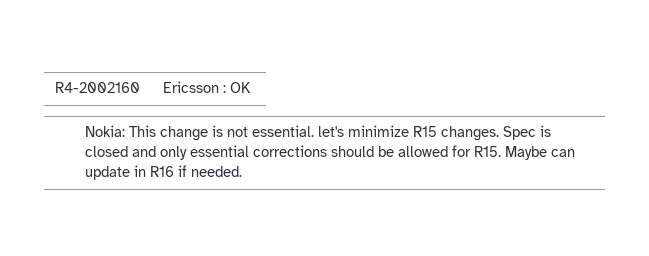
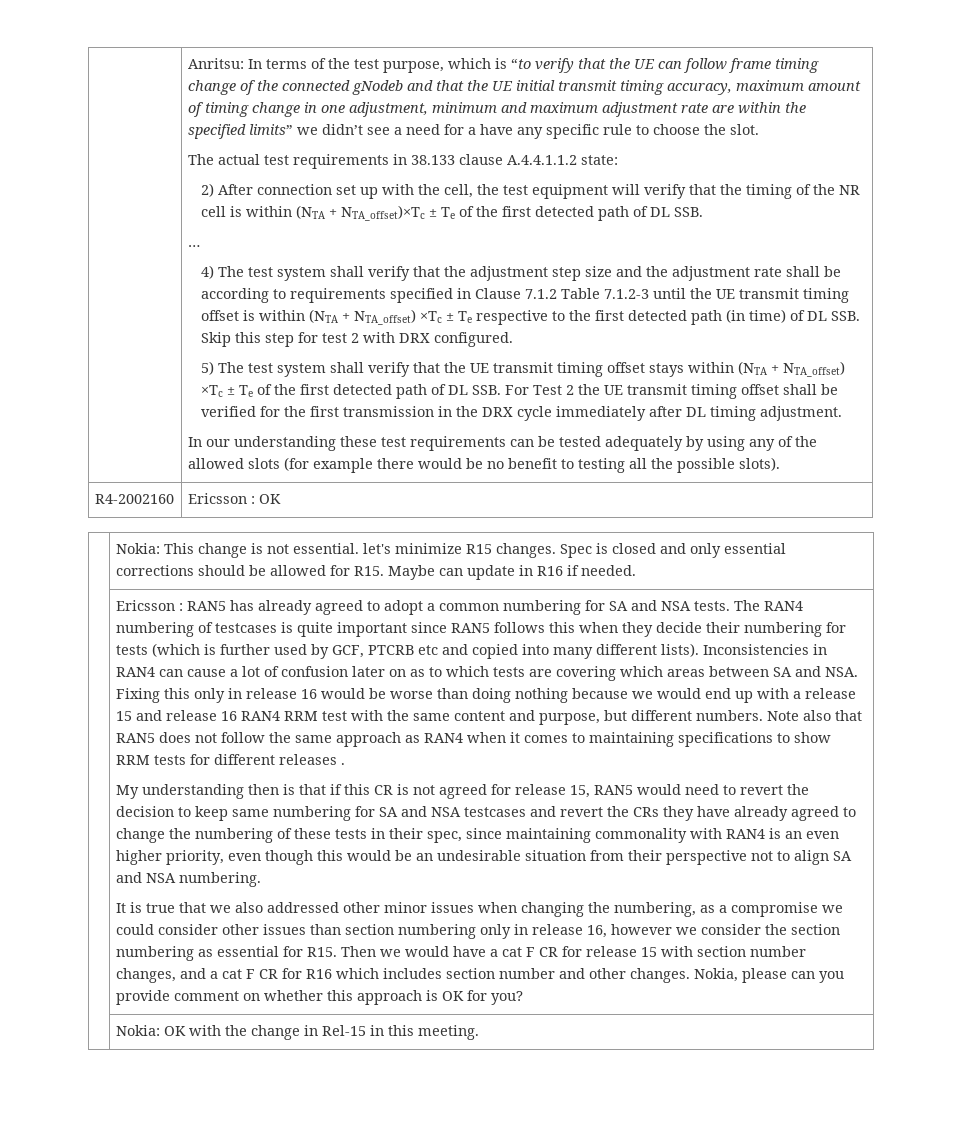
+ Anritsu: In terms of the test purpose, which is “to verify that the UE can follow frame timing change of the connected gNodeb and that the UE initial transmit timing accuracy, maximum amount of timing change in one adjustment, minimum and maximum adjustment rate are within the specified limits” we didn’t see a need for a have any specific rule to choose the slot.
+ The actual test requirements in 38.133 clause A.4.4.1.1.2 state:
+ 2) After connection set up with the cell, the test equipment will verify that the timing of the NR cell is within (NTA + NTA_offset)×Tc ± Te of the first detected path of DL SSB.
+ …
+ 4) The test system shall verify that the adjustment step size and the adjustment rate shall be according to requirements specified in Clause 7.1.2 Table 7.1.2-3 until the UE transmit timing offset is within (NTA + NTA_offset) ×Tc ± Te respective to the first detected path (in time) of DL SSB. Skip this step for test 2 with DRX configured.
+ 5) The test system shall verify that the UE transmit timing offset stays within (NTA + NTA_offset) ×Tc ± Te of the first detected path of DL SSB. For Test 2 the UE transmit timing offset shall be verified for the first transmission in the DRX cycle immediately after DL timing adjustment.
+ In our understanding these test requirements can be tested adequately by using any of the allowed slots (for example there would be no benefit to testing all the possible slots).
+ Ericsson : RAN5 has already agreed to adopt a common numbering for SA and NSA tests. The RAN4 numbering of testcases is quite important since RAN5 follows this when they decide their numbering for tests (which is further used by GCF, PTCRB etc and copied into many different lists). Inconsistencies in RAN4 can cause a lot of confusion later on as to which tests are covering which areas between SA and NSA. Fixing this only in release 16 would be worse than doing nothing because we would end up with a release 15 and release 16 RAN4 RRM test with the same content and purpose, but different numbers. Note also that RAN5 does not follow the same approach as RAN4 when it comes to maintaining specifications to show RRM tests for different releases .
+ My understanding then is that if this CR is not agreed for release 15, RAN5 would need to revert the decision to keep same numbering for SA and NSA testcases and revert the CRs they have already agreed to change the numbering of these tests in their spec, since maintaining commonality with RAN4 is an even higher priority, even though this would be an undesirable situation from their perspective not to align SA and NSA numbering.
+ It is true that we also addressed other minor issues when changing the numbering, as a compromise we could consider other issues than section numbering only in release 16, however we consider the section numbering as essential for R15. Then we would have a cat F CR for release 15 with section number changes, and a cat F CR for R16 which includes section number and other changes. Nokia, please can you provide comment on whether this approach is OK for you?
+ | Nokia: OK with the change in Rel-15 in this meeting.

